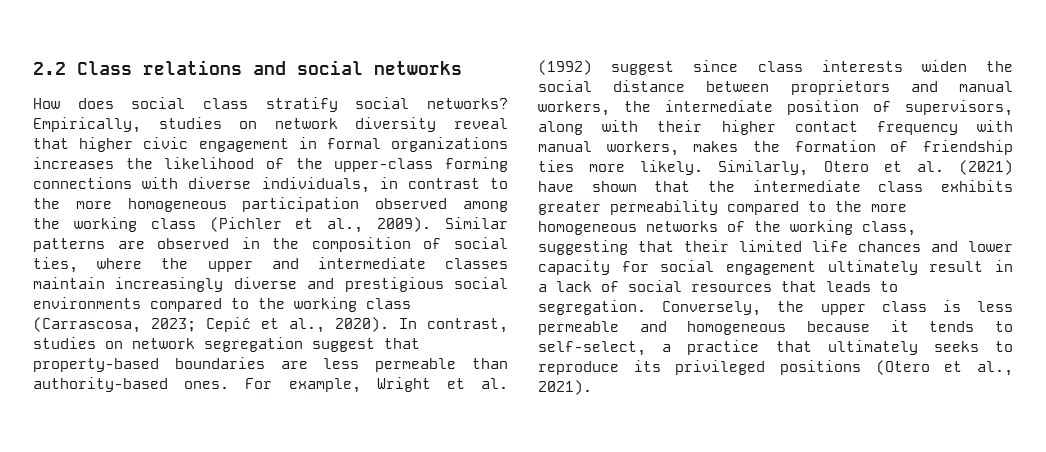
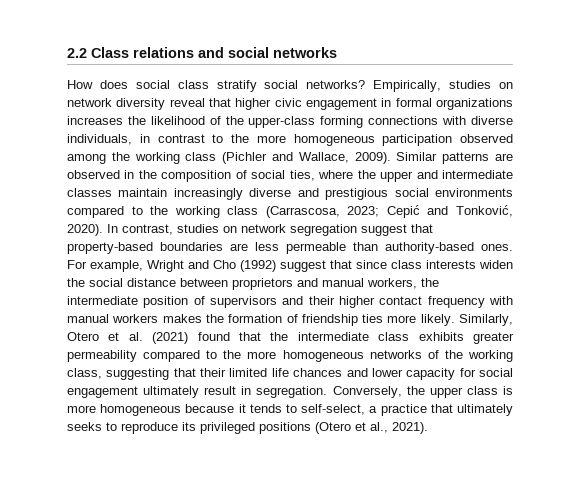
- Empirically, studies on network diversity reveal that higher civic engagement in formal organizations increases the likelihood of the upper-class forming connections with diverse individuals, in contrast to the more homogeneous participation observed among the working class (Pichler et al., 2009).
+ Empirically, studies on network diversity reveal that higher civic engagement in formal organizations increases the likelihood of the upper-class forming connections with diverse individuals, in contrast to the more homogeneous participation observed among the working class (Pichler and Wallace, 2009).
- Similar patterns are observed in the composition of social ties, where the upper and intermediate classes maintain increasingly diverse and prestigious social environments compared to the working class (Carrascosa, 2023; Cepić et al., 2020).
+ Similar patterns are observed in the composition of social ties, where the upper and intermediate classes maintain increasingly diverse and prestigious social environments compared to the working class (Carrascosa, 2023; Cepić and Tonković, 2020).
- For example, Wright et al. (1992) suggest since class interests widen the social distance between proprietors and manual workers, the intermediate position of supervisors, along with their higher contact frequency with manual workers, makes the formation of friendship ties more likely.
+ For example, Wright and Cho (1992) suggest that since class interests widen the social distance between proprietors and manual workers, the intermediate position of supervisors and their higher contact frequency with manual workers makes the formation of friendship ties more likely.
- Similarly, Otero et al. (2021) have shown that the intermediate class exhibits greater permeability compared to the more homogeneous networks of the working class, suggesting that their limited life chances and lower capacity for social engagement ultimately result in a lack of social resources that leads to segregation.
+ Similarly, Otero et al. (2021) found that the intermediate class exhibits greater permeability compared to the more homogeneous networks of the working class, suggesting that their limited life chances and lower capacity for social engagement ultimately result in segregation.
- Conversely, the upper class is less permeable and homogeneous because it tends to self-select, a practice that ultimately seeks to reproduce its privileged positions (Otero et al., 2021).
+ Conversely, the upper class is more homogeneous because it tends to self-select, a practice that ultimately seeks to reproduce its privileged positions (Otero et al., 2021).

